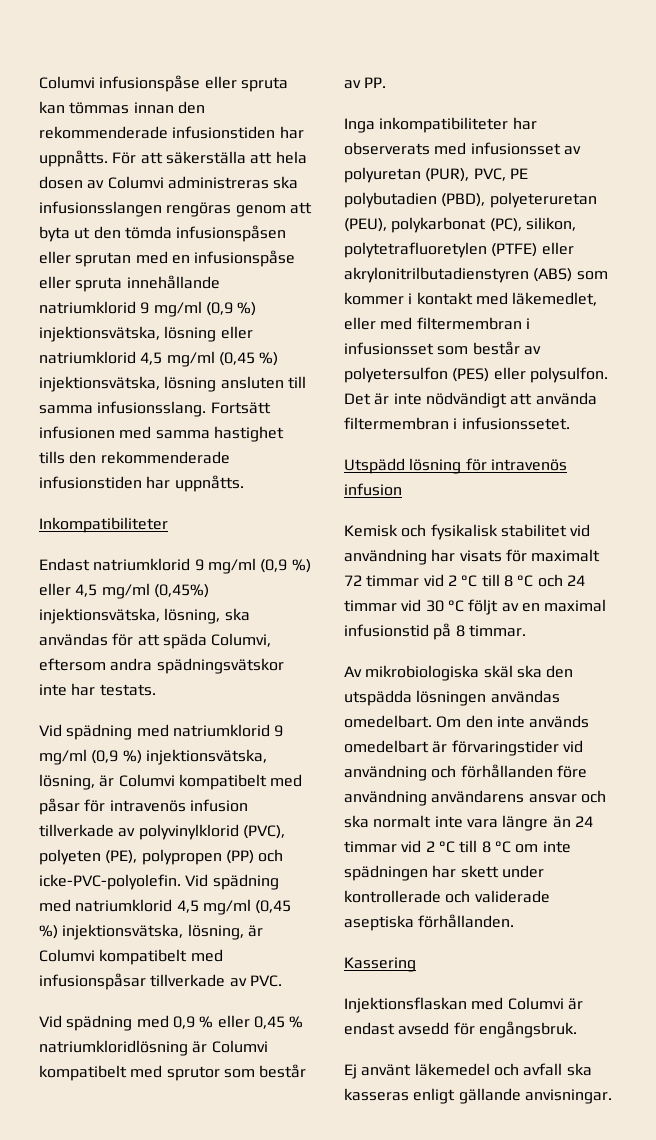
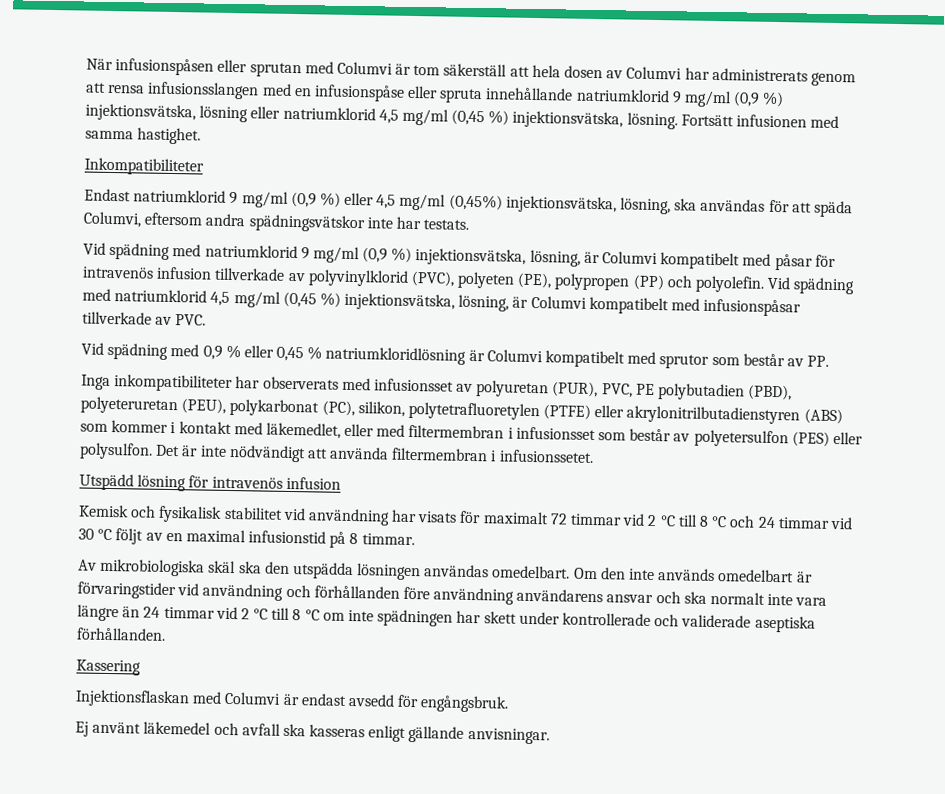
- Columvi infusionspåse eller spruta kan tömmas innan den rekommenderade infusionstiden har uppnåtts. För att säkerställa att hela dosen av Columvi administreras ska infusionsslangen rengöras genom att byta ut den tömda infusionspåsen eller sprutan med en infusionspåse eller spruta innehållande natriumklorid 9 mg/ml (0,9 %) injektionsvätska, lösning eller natriumklorid 4,5 mg/ml (0,45 %) injektionsvätska, lösning ansluten till samma infusionsslang. Fortsätt infusionen med samma hastighet tills den rekommenderade infusionstiden har uppnåtts.
+ När infusionspåsen eller sprutan med Columvi är tom säkerställ att hela dosen av Columvi har administrerats genom att rensa infusionsslangen med en infusionspåse eller spruta innehållande natriumklorid 9 mg/ml (0,9 %) injektionsvätska, lösning eller natriumklorid 4,5 mg/ml (0,45 %) injektionsvätska, lösning. Fortsätt infusionen med samma hastighet.
- Vid spädning med natriumklorid 9 mg/ml (0,9 %) injektionsvätska, lösning, är Columvi kompatibelt med påsar för intravenös infusion tillverkade av polyvinylklorid (PVC), polyeten (PE), polypropen (PP) och icke-PVC-polyolefin.
+ Vid spädning med natriumklorid 9 mg/ml (0,9 %) injektionsvätska, lösning, är Columvi kompatibelt med påsar för intravenös infusion tillverkade av polyvinylklorid (PVC), polyeten (PE), polypropen (PP) och polyolefin.

